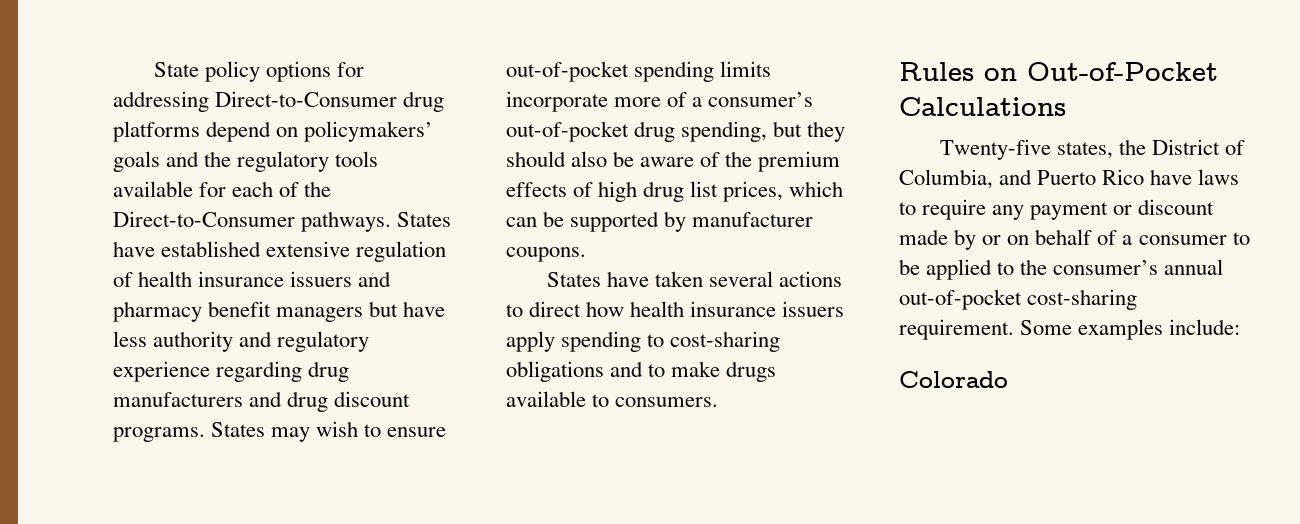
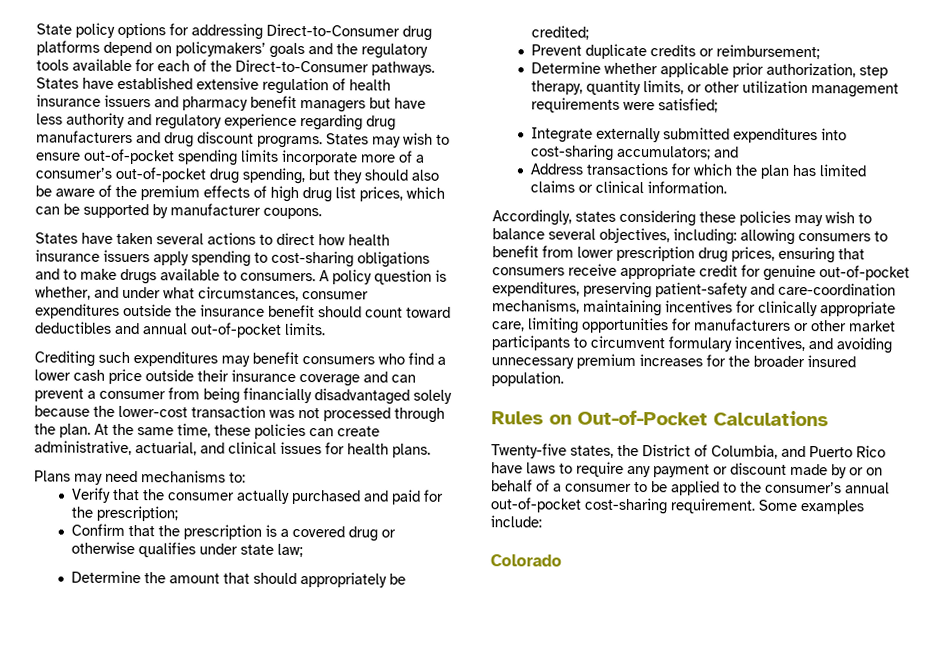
+ A policy question is whether, and under what circumstances, consumer expenditures outside the insurance benefit should count toward deductibles and annual out-of-pocket limits.
+ Crediting such expenditures may benefit consumers who find a lower cash price outside their insurance coverage and can prevent a consumer from being financially disadvantaged solely because the lower-cost transaction was not processed through the plan. At the same time, these policies can create administrative, actuarial, and clinical issues for health plans.
+ Plans may need mechanisms to:
+ Verify that the consumer actually purchased and paid for the prescription;
+ Confirm that the prescription is a covered drug or otherwise qualifies under state law;
+ Determine the amount that should appropriately be credited;
+ Prevent duplicate credits or reimbursement;
+ Determine whether applicable prior authorization, step therapy, quantity limits, or other utilization management requirements were satisfied;
+ Integrate externally submitted expenditures into cost-sharing accumulators; and
+ Address transactions for which the plan has limited claims or clinical information.
+ Accordingly, states considering these policies may wish to balance several objectives, including: allowing consumers to benefit from lower prescription drug prices, ensuring that consumers receive appropriate credit for genuine out-of-pocket expenditures, preserving patient-safety and care-coordination mechanisms, maintaining incentives for clinically appropriate care, limiting opportunities for manufacturers or other market participants to circumvent formulary incentives, and avoiding unnecessary premium increases for the broader insured population.

